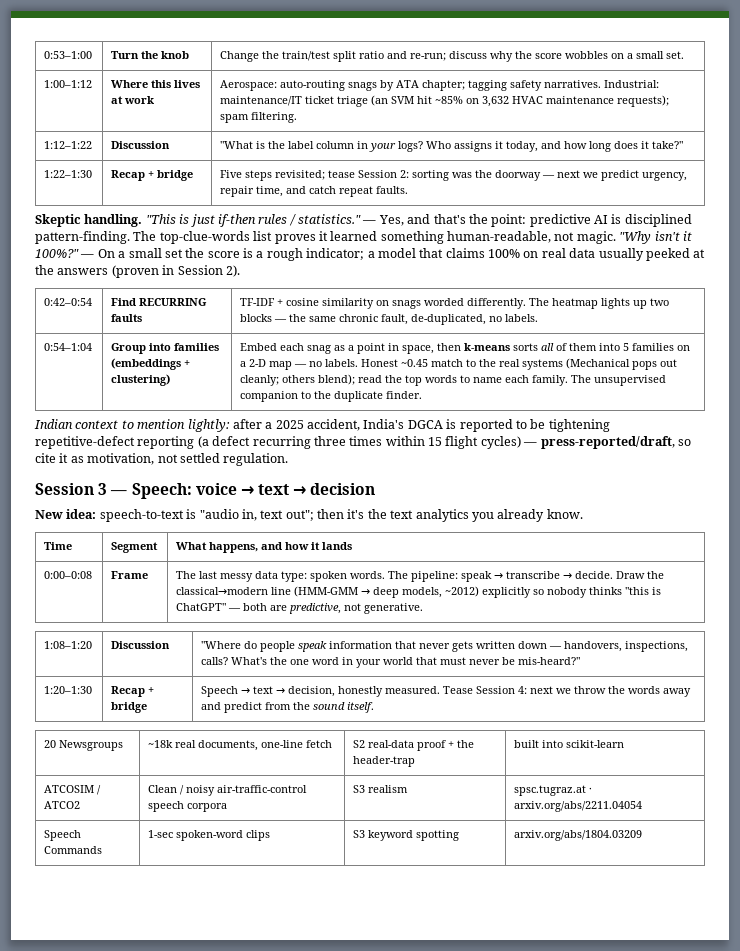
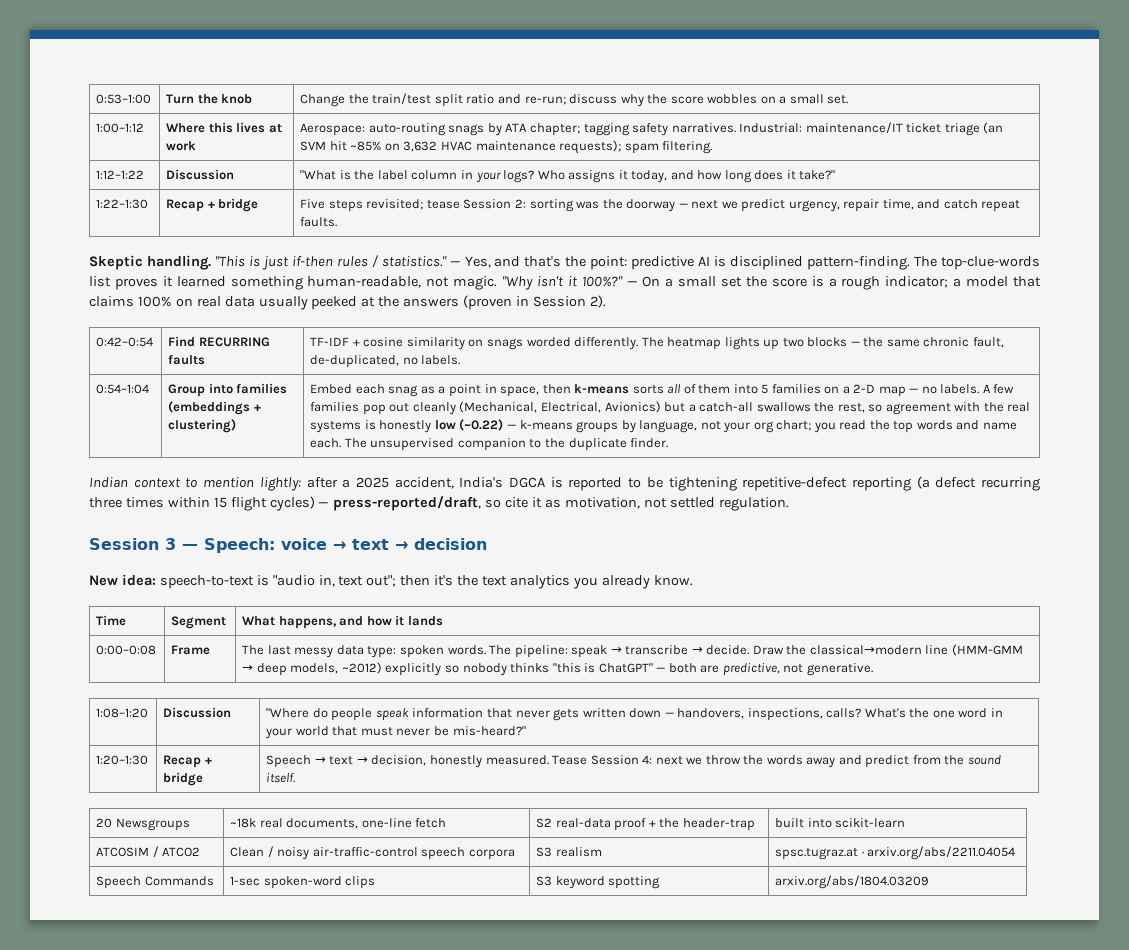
- Honest ~0.45 match to the real systems (Mechanical pops out cleanly; others blend); read the top words to name each family.
+ A few families pop out cleanly (Mechanical, Electrical, Avionics) but a catch-all swallows the rest, so agreement with the real systems is honestly low (~0.22) — k-means groups by language, not your org chart; you read the top words and name each.

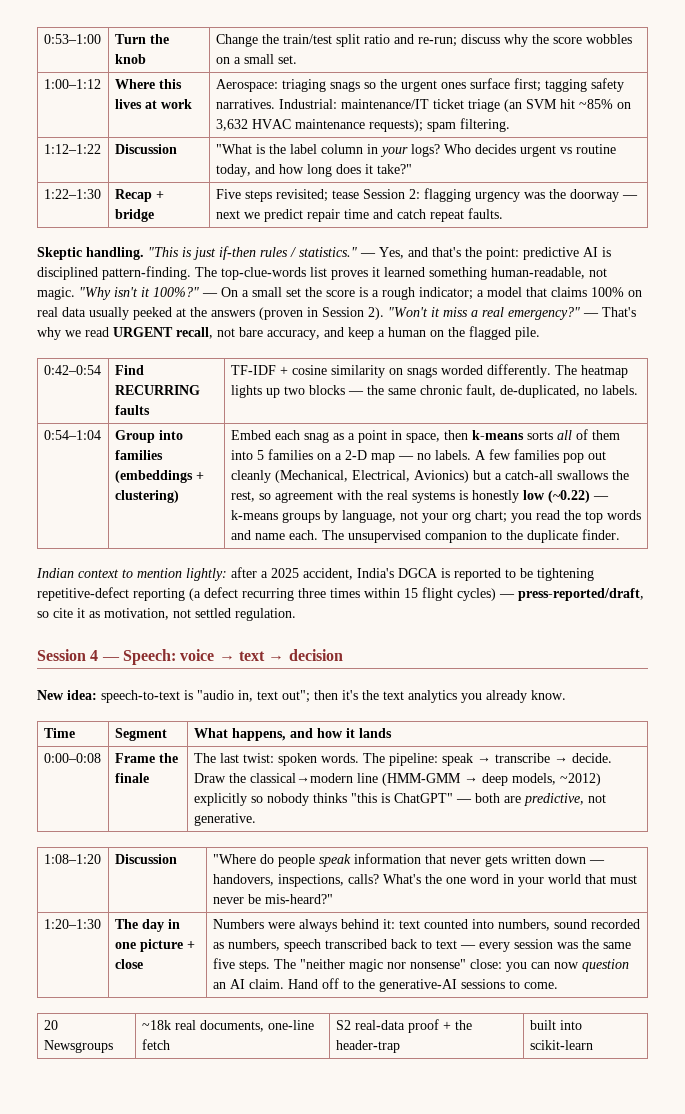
- 1:00–1:12 | Where this lives at work | Aerospace: auto-routing snags by ATA chapter; tagging safety narratives. Industrial: maintenance/IT ticket triage (an SVM hit ~85% on 3,632 HVAC maintenance requests); spam filtering.
+ 1:00–1:12 | Where this lives at work | Aerospace: triaging snags so the urgent ones surface first; tagging safety narratives. Industrial: maintenance/IT ticket triage (an SVM hit ~85% on 3,632 HVAC maintenance requests); spam filtering.
- 1:12–1:22 | Discussion | "What is the label column in your logs? Who assigns it today, and how long does it take?"
+ 1:12–1:22 | Discussion | "What is the label column in your logs? Who decides urgent vs routine today, and how long does it take?"
- 1:22–1:30 | Recap + bridge | Five steps revisited; tease Session 2: sorting was the doorway — next we predict urgency, repair time, and catch repeat faults.
+ 1:22–1:30 | Recap + bridge | Five steps revisited; tease Session 2: flagging urgency was the doorway — next we predict repair time and catch repeat faults.
+ "Won't it miss a real emergency?" — That's why we read URGENT recall, not bare accuracy, and keep a human on the flagged pile.
- Session 3 — Speech: voice → text → decision
+ Session 4 — Speech: voice → text → decision
- 0:00–0:08 | Frame | The last messy data type: spoken words. The pipeline: speak → transcribe → decide. Draw the classical→modern line (HMM-GMM → deep models, ~2012) explicitly so nobody thinks "this is ChatGPT" — both are predictive, not generative.
+ 0:00–0:08 | Frame the finale | The last twist: spoken words. The pipeline: speak → transcribe → decide. Draw the classical→modern line (HMM-GMM → deep models, ~2012) explicitly so nobody thinks "this is ChatGPT" — both are predictive, not generative.
- Recap + bridge | Speech → text → decision, honestly measured. Tease Session 4: next we throw the words away and predict from the sound itself.
+ The day in one picture + close | Numbers were always behind it: text counted into numbers, sound recorded as numbers, speech transcribed back to text — every session was the same five steps. The "neither magic nor nonsense" close: you can now question an AI claim. Hand off to the generative-AI sessions to come.
- ATCOSIM / ATCO2 | Clean / noisy air-traffic-control speech corpora | S3 realism | spsc.tugraz.at · arxiv.org/abs/2211.04054
- Speech Commands | 1-sec spoken-word clips | S3 keyword spotting | arxiv.org/abs/1804.03209

